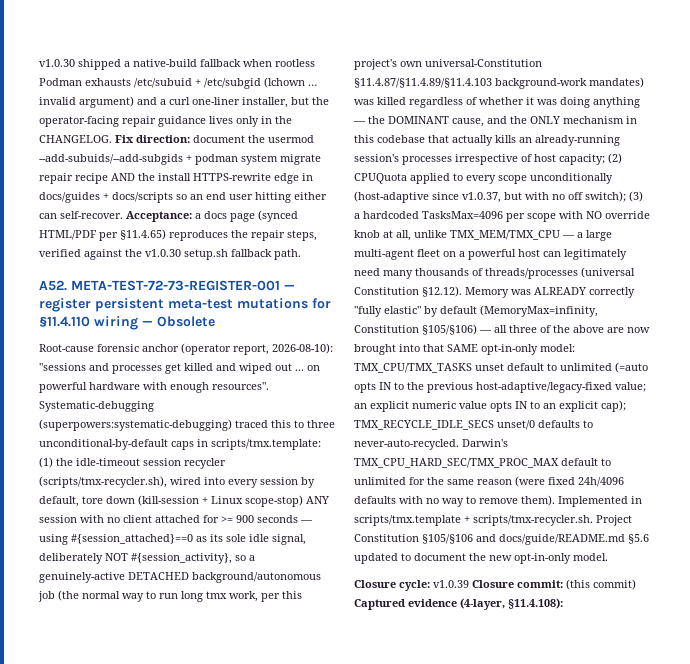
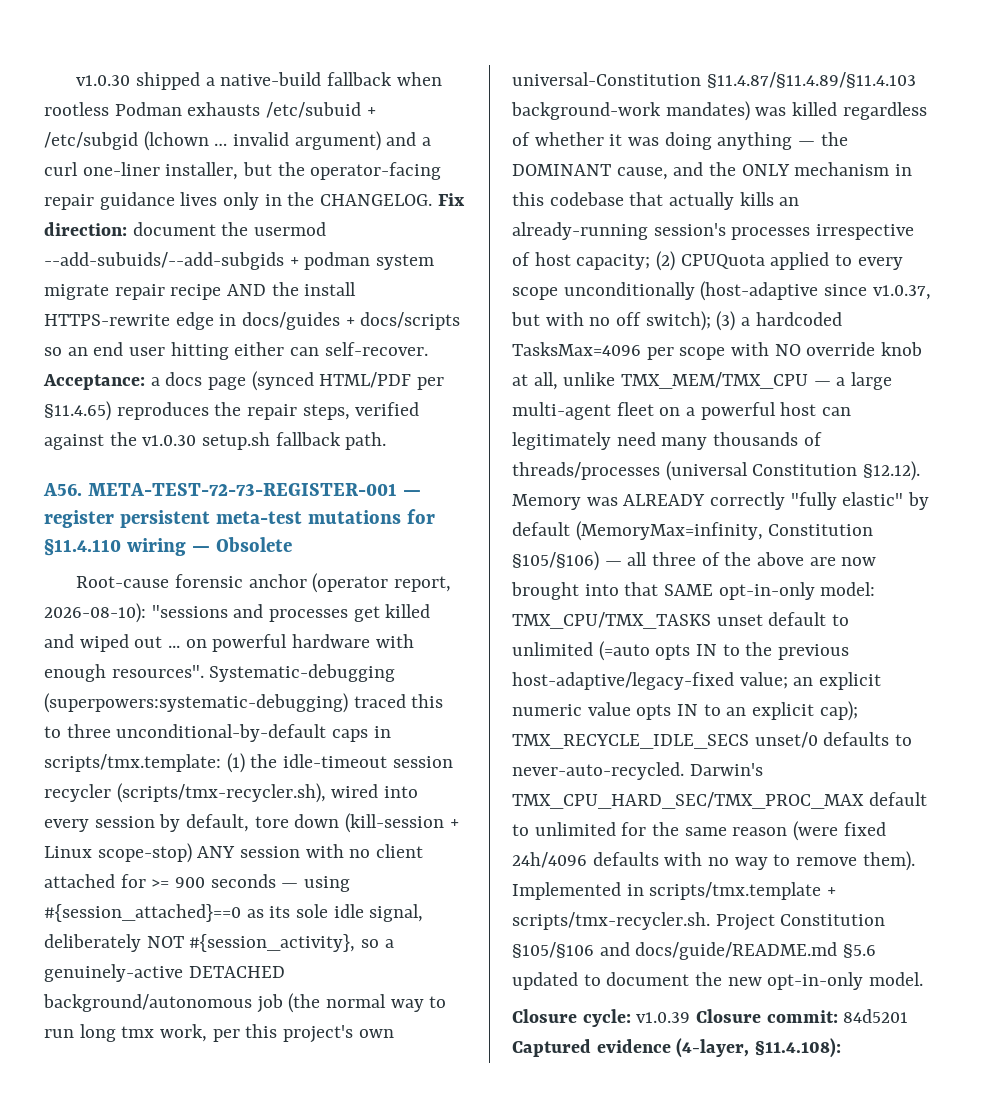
- A52. META-TEST-72-73-REGISTER-001 — register persistent meta-test mutations for §11.4.110 wiring — Obsolete
+ A56. META-TEST-72-73-REGISTER-001 — register persistent meta-test mutations for §11.4.110 wiring — Obsolete
- Closure cycle: v1.0.39 Closure commit: (this commit) Captured evidence (4-layer, §11.4.108):
+ Closure cycle: v1.0.39 Closure commit: 84d5201 Captured evidence (4-layer, §11.4.108):

